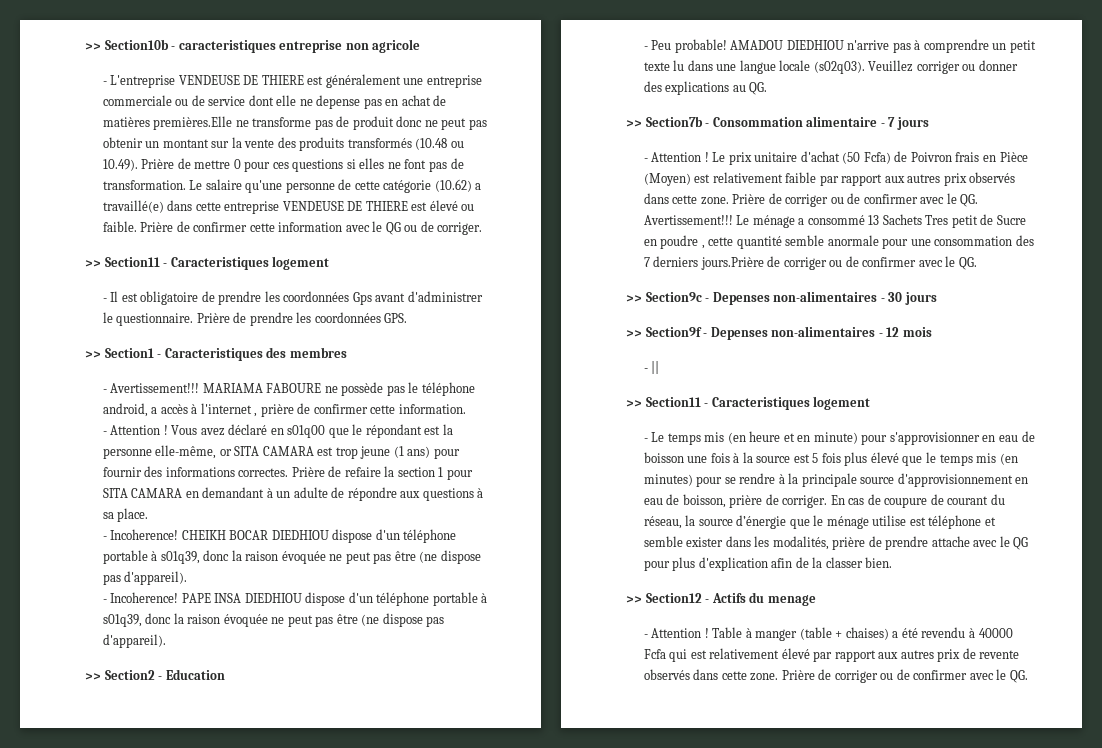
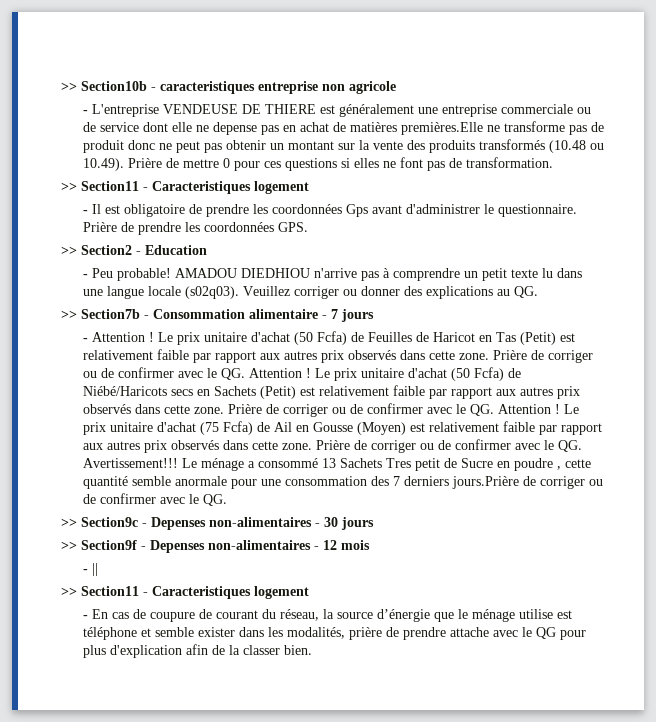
- Le salaire qu'une personne de cette catégorie (10.62) a travaillé(e) dans cette entreprise VENDEUSE DE THIERE est élevé ou faible. Prière de confirmer cette information avec le QG ou de corriger.
- >> Section1 - Caracteristiques des membres
- - Avertissement!!! MARIAMA FABOURE ne possède pas le téléphone android, a accès à l'internet , prière de confirmer cette information.
- - Attention ! Vous avez déclaré en s01q00 que le répondant est la personne elle-même, or SITA CAMARA est trop jeune (1 ans) pour fournir des informations correctes. Prière de refaire la section 1 pour SITA CAMARA en demandant à un adulte de répondre aux questions à sa place.
- - Incoherence! CHEIKH BOCAR DIEDHIOU dispose d'un téléphone portable à s01q39, donc la raison évoquée ne peut pas être (ne dispose pas d'appareil).
- - Incoherence! PAPE INSA DIEDHIOU dispose d'un téléphone portable à s01q39, donc la raison évoquée ne peut pas être (ne dispose pas d'appareil).
- Le prix unitaire d'achat (50 Fcfa) de Poivron frais en Pièce (Moyen) est relativement faible par rapport aux autres prix observés dans cette zone.
+ Le prix unitaire d'achat (50 Fcfa) de Feuilles de Haricot en Tas (Petit) est relativement faible par rapport aux autres prix observés dans cette zone. Prière de corriger ou de confirmer avec le QG. Attention ! Le prix unitaire d'achat (50 Fcfa) de Niébé/Haricots secs en Sachets (Petit) est relativement faible par rapport aux autres prix observés dans cette zone. Prière de corriger ou de confirmer avec le QG. Attention ! Le prix unitaire d'achat (75 Fcfa) de Ail en Gousse (Moyen) est relativement faible par rapport aux autres prix observés dans cette zone.
- - Le temps mis (en heure et en minute) pour s'approvisionner en eau de boisson une fois à la source est 5 fois plus élevé que le temps mis (en minutes) pour se rendre à la principale source d'approvisionnement en eau de boisson, prière de corriger. En cas de coupure de courant du réseau, la source d’énergie que le ménage utilise est téléphone et semble exister dans les modalités, prière de prendre attache avec le QG pour plus d'explication afin de la classer bien.
+ - En cas de coupure de courant du réseau, la source d’énergie que le ménage utilise est téléphone et semble exister dans les modalités, prière de prendre attache avec le QG pour plus d'explication afin de la classer bien.
- >> Section12 - Actifs du menage
- - Attention ! Table à manger (table + chaises) a été revendu à 40000 Fcfa qui est relativement élevé par rapport aux autres prix de revente observés dans cette zone. Prière de corriger ou de confirmer avec le QG.

